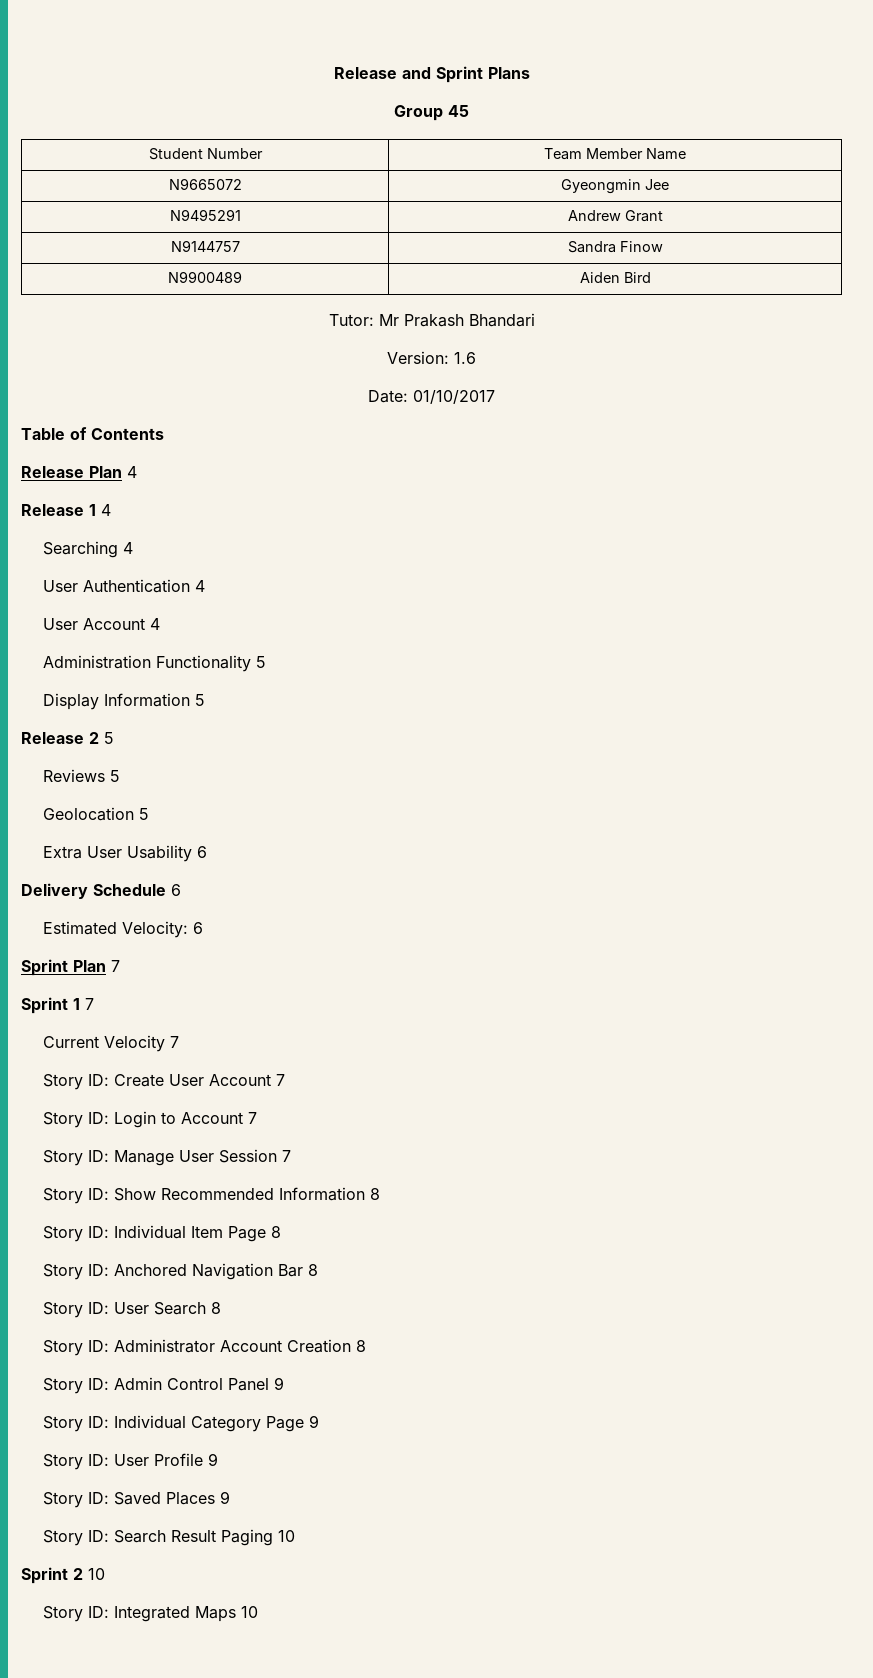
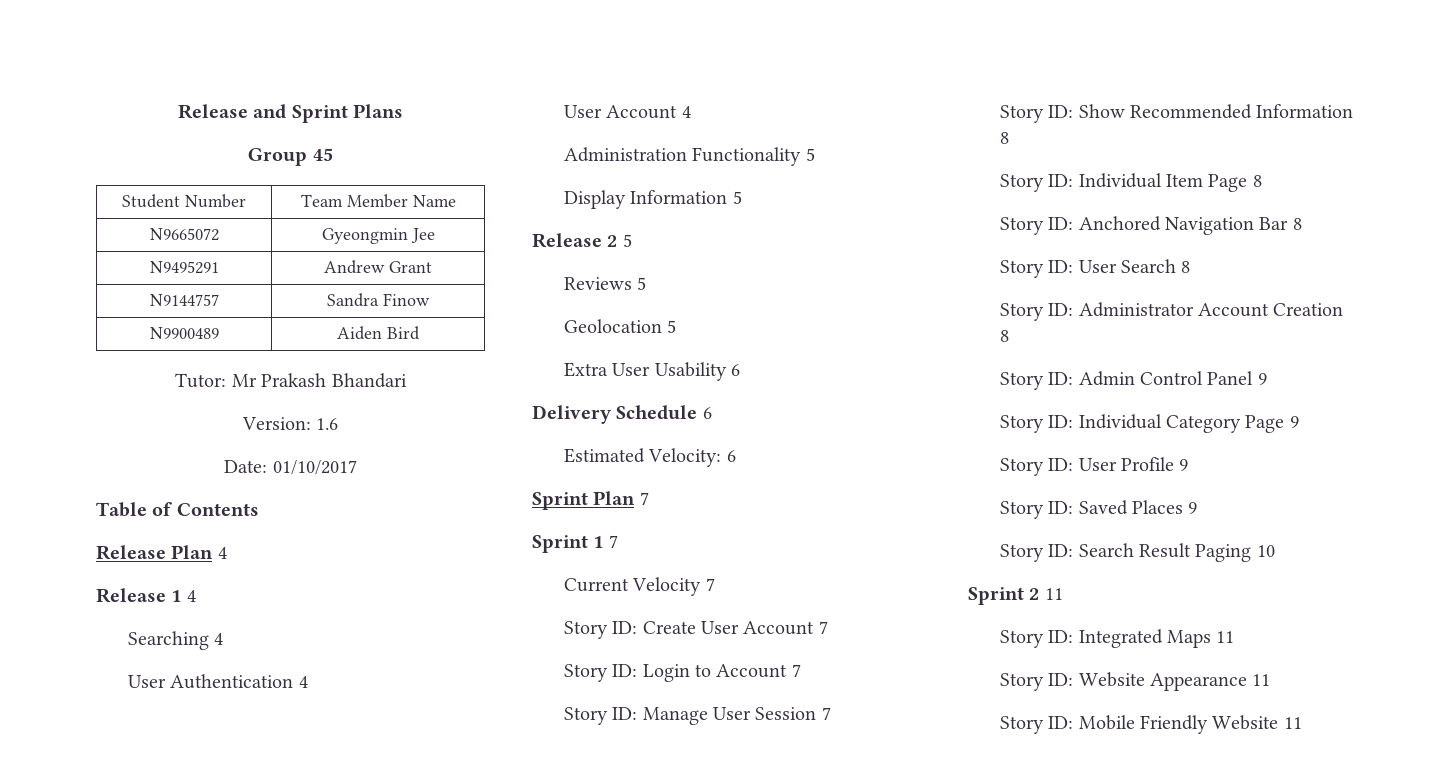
- Sprint 2 10
+ Sprint 2 11
- Story ID: Integrated Maps 10
+ Story ID: Integrated Maps 11
+ Story ID: Website Appearance 11
+ Story ID: Mobile Friendly Website 11

